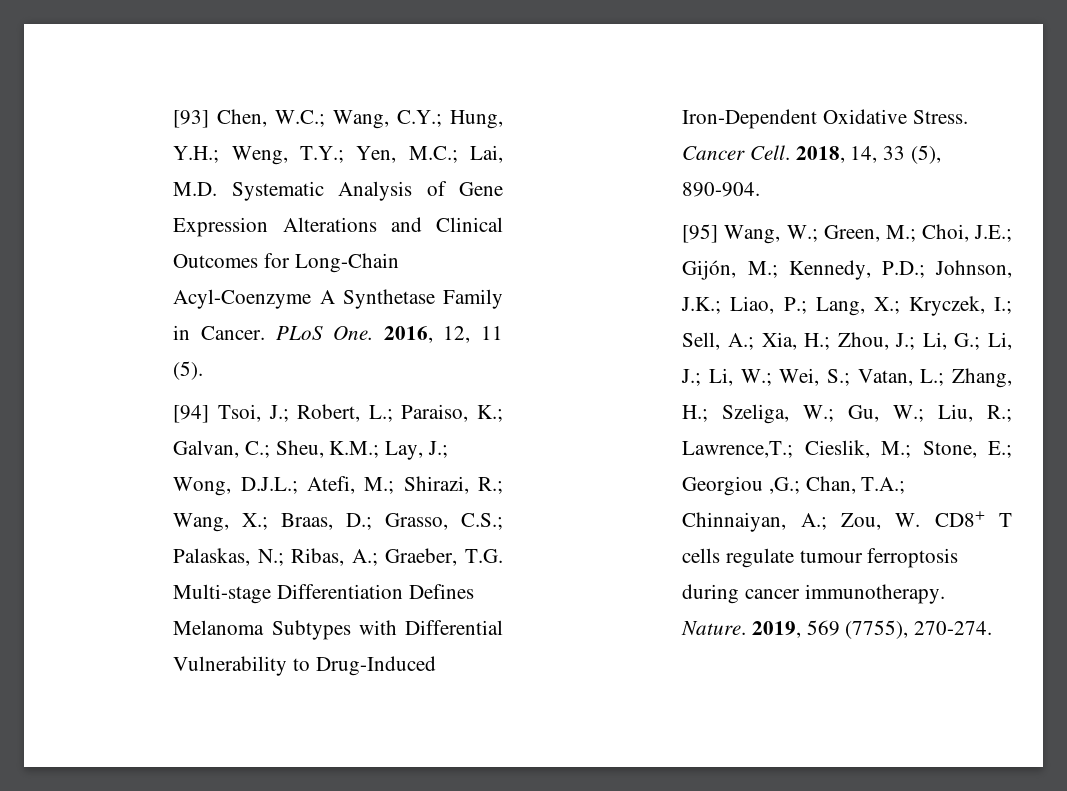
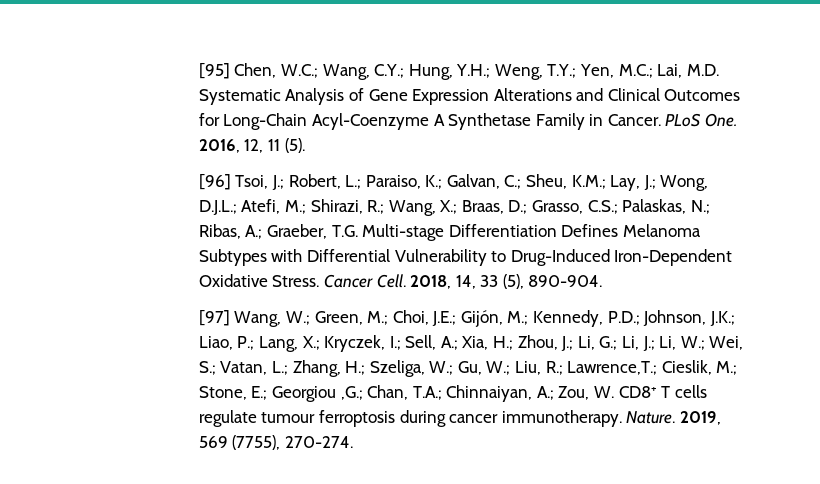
- [93] Chen, W.C.; Wang, C.Y.; Hung, Y.H.; Weng, T.Y.; Yen, M.C.; Lai, M.D. Systematic Analysis of Gene Expression Alterations and Clinical Outcomes for Long-Chain Acyl-Coenzyme A Synthetase Family in Cancer.
+ [95] Chen, W.C.; Wang, C.Y.; Hung, Y.H.; Weng, T.Y.; Yen, M.C.; Lai, M.D. Systematic Analysis of Gene Expression Alterations and Clinical Outcomes for Long-Chain Acyl-Coenzyme A Synthetase Family in Cancer.
- [94] Tsoi, J.; Robert, L.; Paraiso, K.; Galvan, C.; Sheu, K.M.; Lay, J.; Wong, D.J.L.; Atefi, M.; Shirazi, R.; Wang, X.; Braas, D.; Grasso, C.S.; Palaskas, N.; Ribas, A.; Graeber, T.G. Multi-stage Differentiation Defines Melanoma Subtypes with Differential Vulnerability to Drug-Induced Iron-Dependent Oxidative Stress.
+ [96] Tsoi, J.; Robert, L.; Paraiso, K.; Galvan, C.; Sheu, K.M.; Lay, J.; Wong, D.J.L.; Atefi, M.; Shirazi, R.; Wang, X.; Braas, D.; Grasso, C.S.; Palaskas, N.; Ribas, A.; Graeber, T.G. Multi-stage Differentiation Defines Melanoma Subtypes with Differential Vulnerability to Drug-Induced Iron-Dependent Oxidative Stress.
- [95] Wang, W.;
+ [97] Wang, W.;

